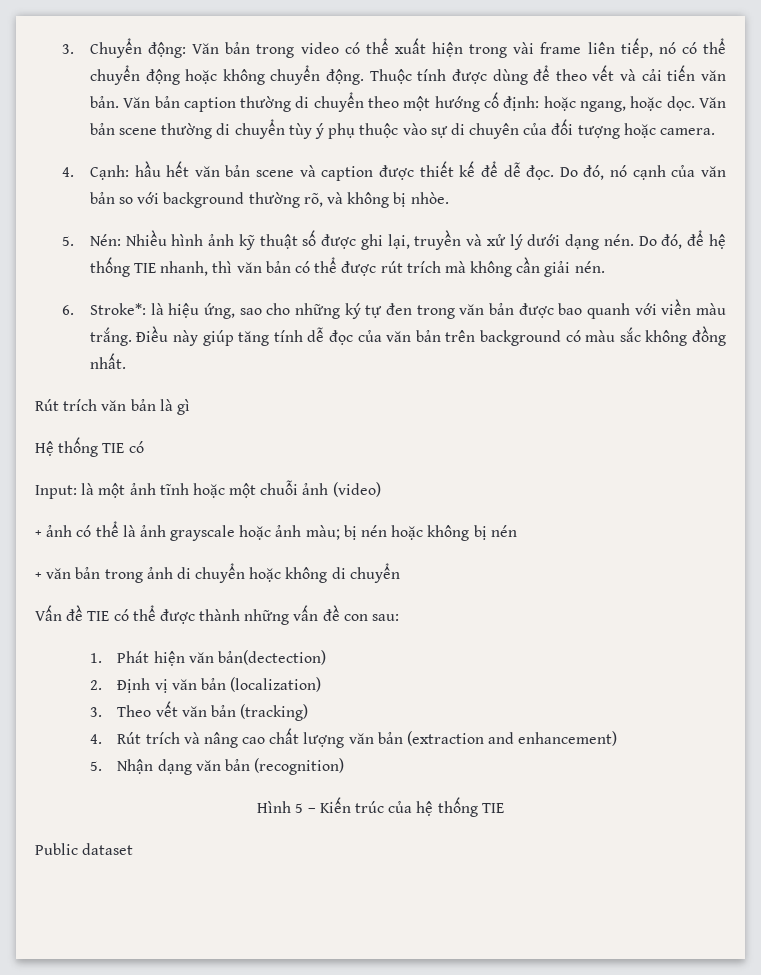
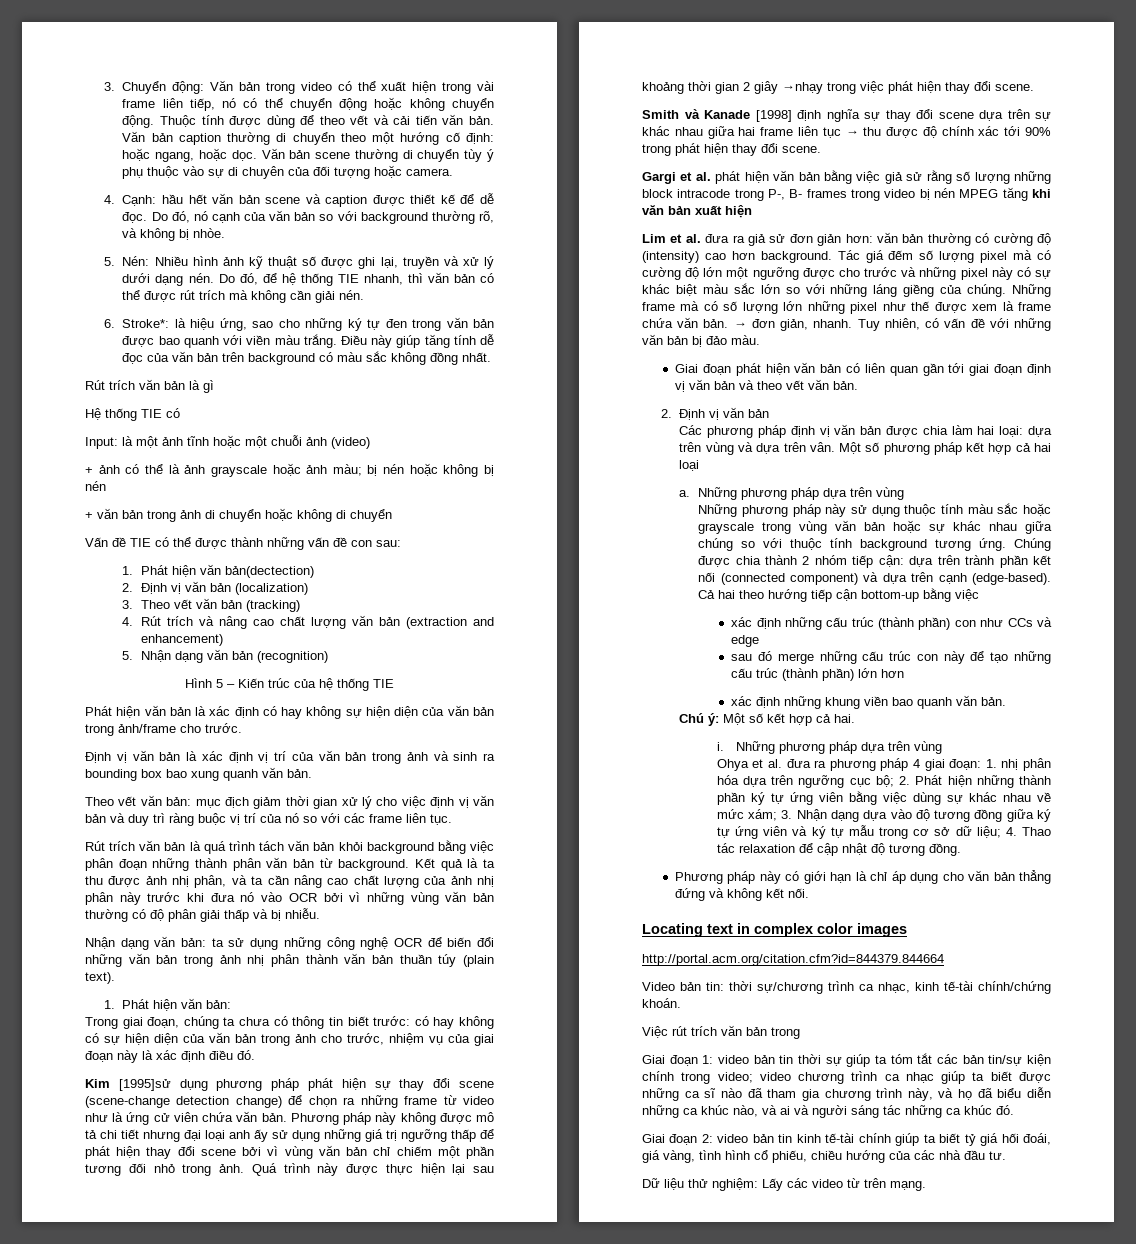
- Public dataset
+ Phát hiện văn bản là xác định có hay không sự hiện diện của văn bản trong ảnh/frame cho trước.
+ Định vị văn bản là xác định vị trí của văn bản trong ảnh và sinh ra bounding box bao xung quanh văn bản.
+ Theo vết văn bản: mục địch giảm thời gian xử lý cho việc định vị văn bản và duy trì ràng buộc vị trí của nó so với các frame liên tục.
+ Rút trích văn bản là quá trình tách văn bản khỏi background bằng việc phân đoạn những thành phân văn bản từ background. Kết quả là ta thu được ảnh nhị phân, và ta cần nâng cao chất lượng của ảnh nhị phân này trước khi đưa nó vào OCR bởi vì những vùng văn bản thường có độ phân giải thấp và bị nhiễu.
+ Nhận dạng văn bản: ta sử dụng những công nghệ OCR để biến đổi những văn bản trong ảnh nhị phân thành văn bản thuần túy (plain text).
+ 1. Phát hiện văn bản:
+ Trong giai đoạn, chúng ta chưa có thông tin biết trước: có hay không có sự hiện diện của văn bản trong ảnh cho trước, nhiệm vụ của giai đoạn này là xác định điều đó.
+ Kim [1995]sử dụng phương pháp phát hiện sự thay đổi scene (scene-change detection change) để chọn ra những frame từ video như là ứng cử viên chứa văn bản. Phương pháp này không được mô tả chi tiết nhưng đại loại anh ấy sử dụng những giá trị ngưỡng thấp để phát hiện thay đổi scene bởi vì vùng văn bản chỉ chiếm một phần tương đối nhỏ trong ảnh. Quá trình này được thực hiện lại sau khoảng thời gian 2 giây →nhạy trong việc phát hiện thay đổi scene.
+ Smith và Kanade [1998] định nghĩa sự thay đổi scene dựa trên sự khác nhau giữa hai frame liên tục → thu được độ chính xác tới 90% trong phát hiện thay đổi scene.
+ Gargi et al. phát hiện văn bản bằng việc giả sử rằng số lượng những block intracode trong P-, B- frames trong video bị nén MPEG tăng khi văn bản xuất hiện
+ Lim et al. đưa ra giả sử đơn giản hơn: văn bản thường có cường độ (intensity) cao hơn background. Tác giá đếm số lượng pixel mà có cường độ lớn một ngưỡng được cho trước và những pixel này có sự khác biệt màu sắc lớn so với những láng giềng của chúng. Những frame mà có số lượng lớn những pixel như thế được xem là frame chứa văn bản. → đơn giản, nhanh. Tuy nhiên, có vấn đề với những văn bản bị đảo màu.
+ Giai đoạn phát hiện văn bản có liên quan gần tới giai đoạn định vị văn bản và theo vết văn bản.
+ 2. Định vị văn bản
+ Các phương pháp định vị văn bản được chia làm hai loại: dựa trên vùng và dựa trên vân. Một số phương pháp kết hợp cả hai loại
+ a. Những phương pháp dựa trên vùng
+ Những phương pháp này sử dụng thuộc tính màu sắc hoặc grayscale trong vùng văn bản hoặc sự khác nhau giữa chúng so với thuộc tính background tương ứng. Chúng được chia thành 2 nhóm tiếp cận: dựa trên trành phần kết nối (connected component) và dựa trên cạnh (edge-based). Cả hai theo hướng tiếp cận bottom-up bằng việc
+ xác định những cấu trúc (thành phần) con như CCs và edge
+ sau đó merge những cấu trúc con này để tạo những cấu trúc (thành phần) lớn hơn
+ xác định những khung viền bao quanh văn bản.
+ Chú ý: Một số kết hợp cả hai.
+ i. Những phương pháp dựa trên vùng
+ Ohya et al. đưa ra phương pháp 4 giai đoạn: 1. nhị phân hóa dựa trên ngưỡng cục bộ; 2. Phát hiện những thành phần ký tự ứng viên bằng việc dùng sự khác nhau về mức xám; 3. Nhận dạng dựa vào độ tương đồng giữa ký tự ứng viên và ký tự mẫu trong cơ sở dữ liệu; 4. Thao tác relaxation để cập nhật độ tương đồng.
+ Phương pháp này có giới hạn là chỉ áp dụng cho văn bản thẳng đứng và không kết nối.
+ Locating text in complex color images
+ http://portal.acm.org/citation.cfm?id=844379.844664
+ Video bản tin: thời sự/chương trình ca nhạc, kinh tế-tài chính/chứng khoán.
+ Việc rút trích văn bản trong
+ Giai đoạn 1: video bản tin thời sự giúp ta tóm tắt các bản tin/sự kiện chính trong video; video chương trình ca nhạc giúp ta biết được những ca sĩ nào đã tham gia chương trình này, và họ đã biểu diễn những ca khúc nào, và ai và người sáng tác những ca khúc đó.
+ Giai đoạn 2: video bản tin kinh tế-tài chính giúp ta biết tỷ giá hối đoái, giá vàng, tình hình cổ phiếu, chiều hướng của các nhà đầu tư.
+ Dữ liệu thử nghiệm: Lấy các video từ trên mạng.

